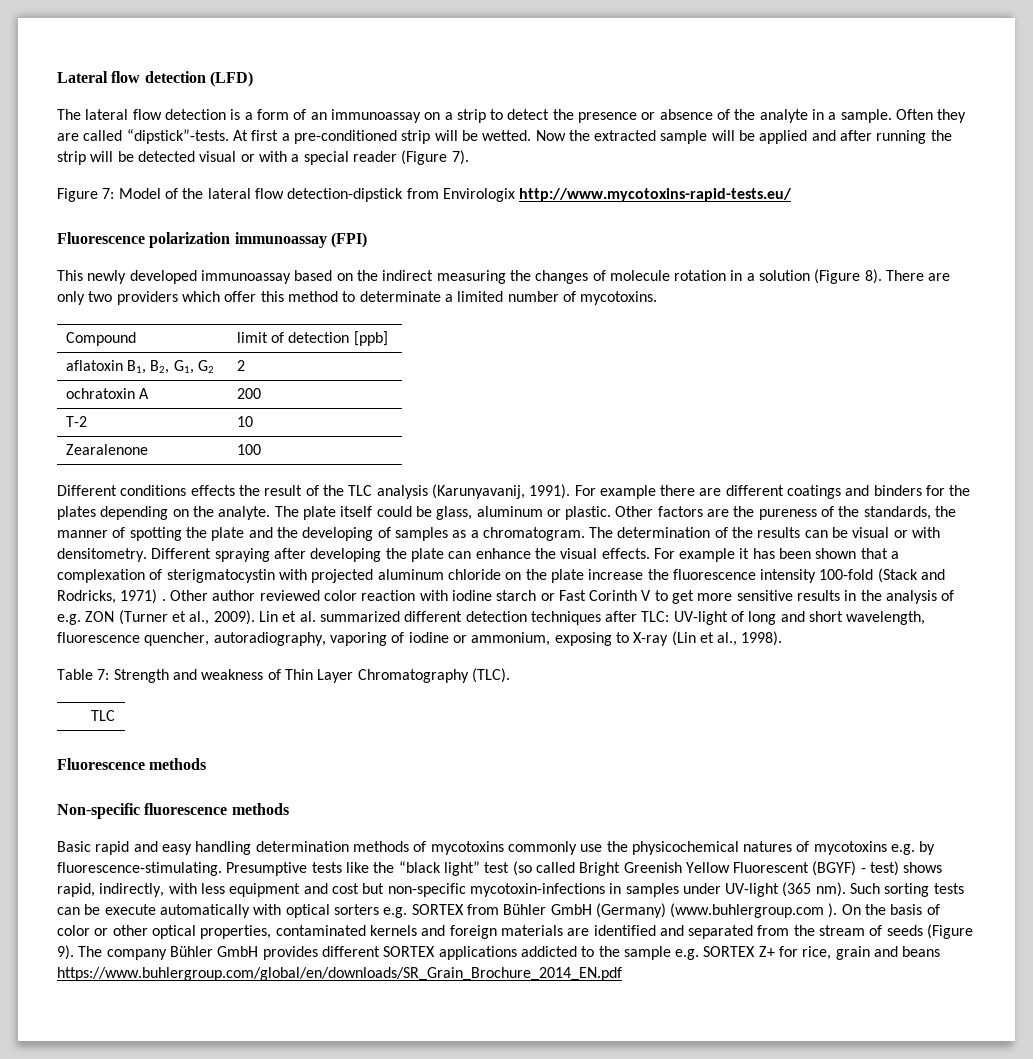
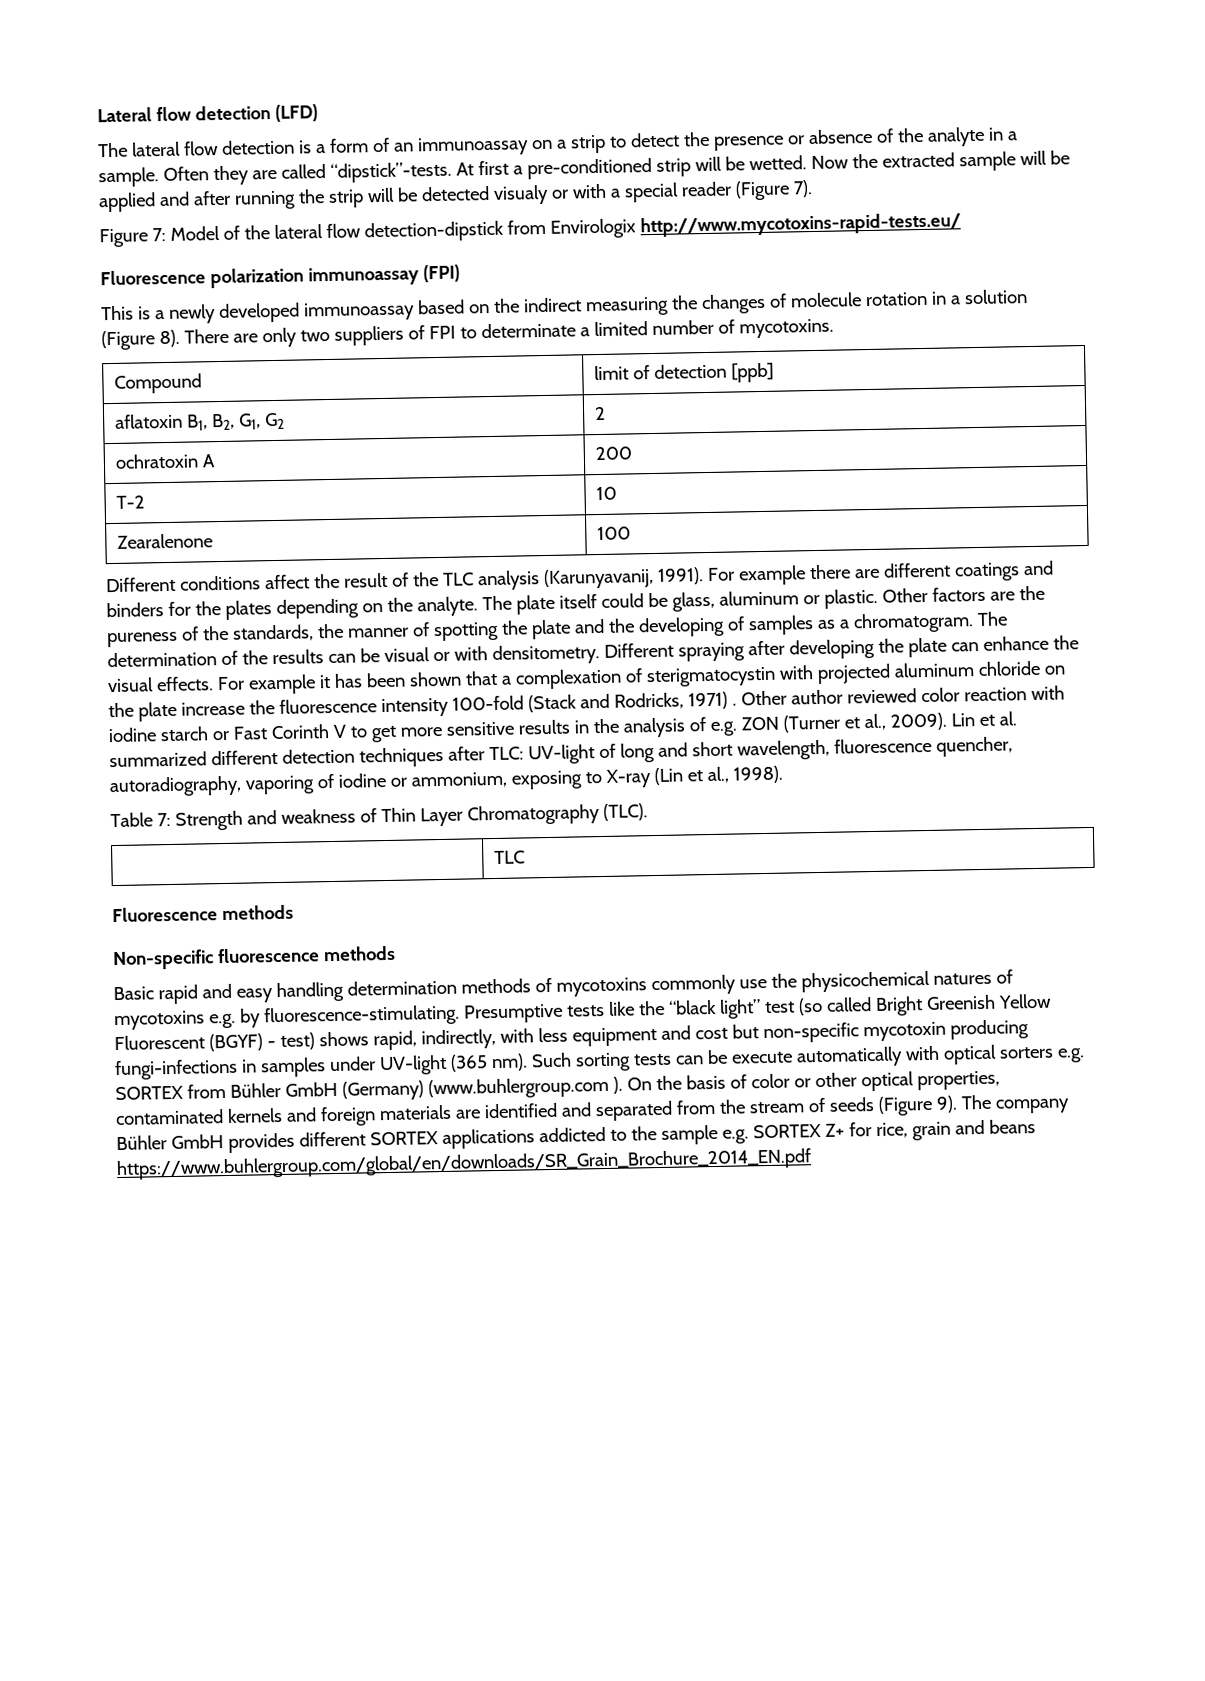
- Now the extracted sample will be applied and after running the strip will be detected visual or with a special reader (Figure 7).
+ Now the extracted sample will be applied and after running the strip will be detected visualy or with a special reader (Figure 7).
- This newly developed immunoassay based on the indirect measuring the changes of molecule rotation in a solution (Figure 8).
+ This is a newly developed immunoassay based on the indirect measuring the changes of molecule rotation in a solution (Figure 8).
- There are only two providers which offer this method to determinate a limited number of mycotoxins.
+ There are only two suppliers of FPI to determinate a limited number of mycotoxins.
- Different conditions effects the result of the TLC analysis (Karunyavanij, 1991).
+ Different conditions affect the result of the TLC analysis (Karunyavanij, 1991).
- Presumptive tests like the “black light” test (so called Bright Greenish Yellow Fluorescent (BGYF) - test) shows rapid, indirectly, with less equipment and cost but non-specific mycotoxin-infections in samples under UV-light (365 nm).
+ Presumptive tests like the “black light” test (so called Bright Greenish Yellow Fluorescent (BGYF) - test) shows rapid, indirectly, with less equipment and cost but non-specific mycotoxin producing fungi-infections in samples under UV-light (365 nm).

